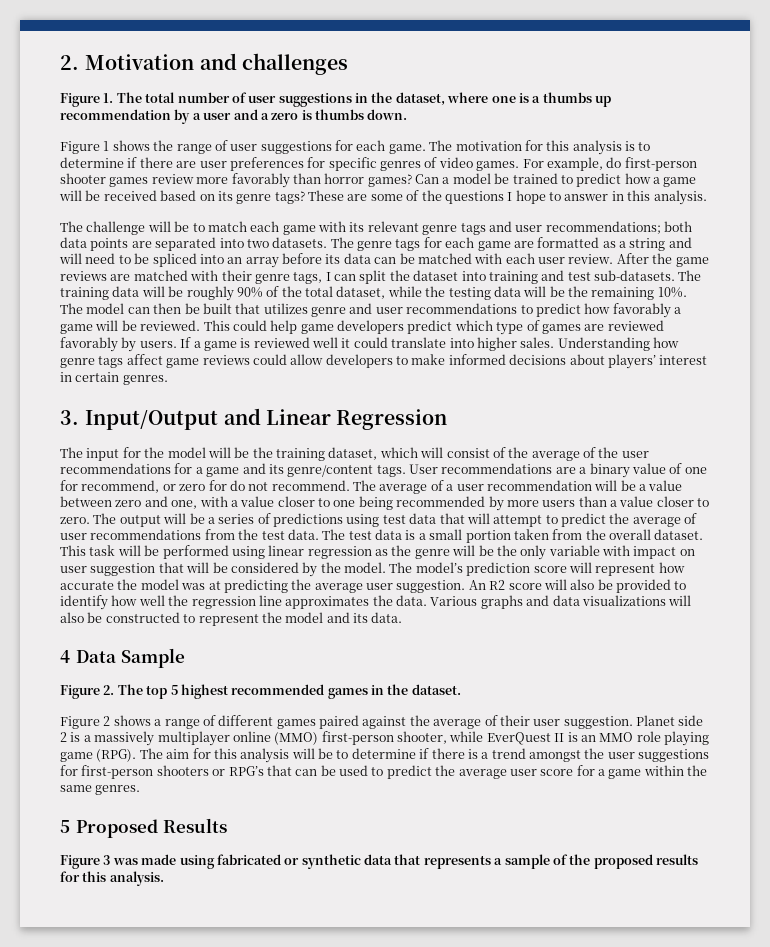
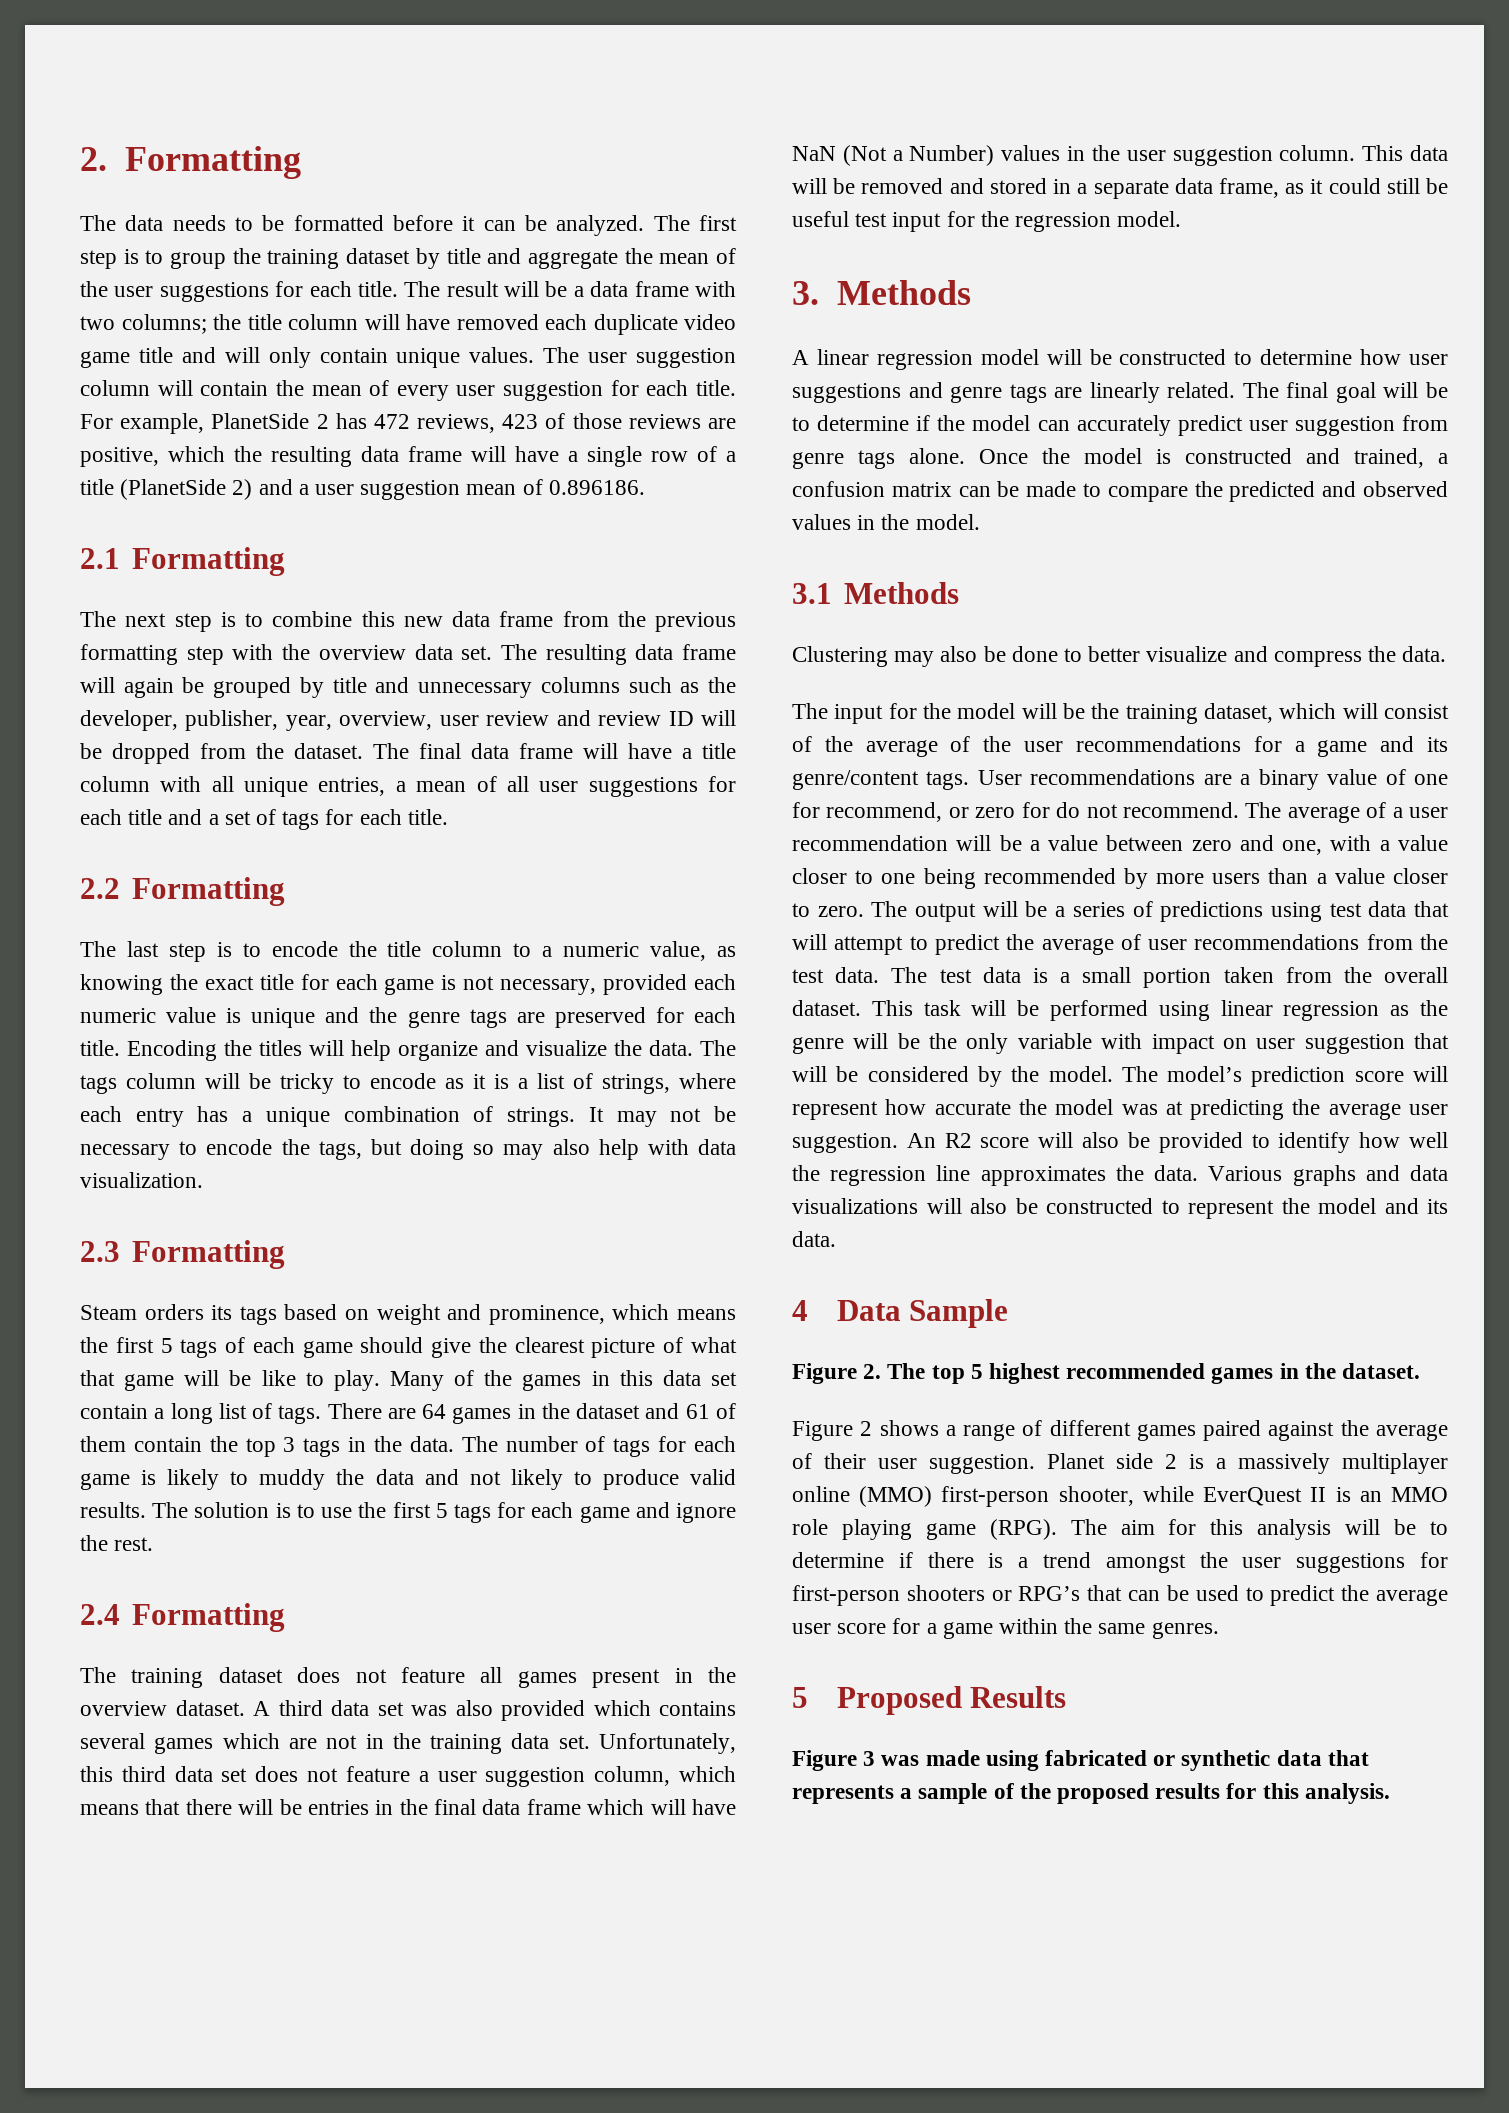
- 2. Motivation and challenges
- Figure 1. The total number of user suggestions in the dataset, where one is a thumbs up recommendation by a user and a zero is thumbs down.
- Figure 1 shows the range of user suggestions for each game. The motivation for this analysis is to determine if there are user preferences for specific genres of video games. For example, do first-person shooter games review more favorably than horror games? Can a model be trained to predict how a game will be received based on its genre tags? These are some of the questions I hope to answer in this analysis.
- The challenge will be to match each game with its relevant genre tags and user recommendations; both data points are separated into two datasets. The genre tags for each game are formatted as a string and will need to be spliced into an array before its data can be matched with each user review. After the game reviews are matched with their genre tags, I can split the dataset into training and test sub-datasets. The training data will be roughly 90% of the total dataset, while the testing data will be the remaining 10%. The model can then be built that utilizes genre and user recommendations to predict how favorably a game will be reviewed. This could help game developers predict which type of games are reviewed favorably by users. If a game is reviewed well it could translate into higher sales. Understanding how genre tags affect game reviews could allow developers to make informed decisions about players’ interest in certain genres.
- 3. Input/Output and Linear Regression
+ 2. Formatting
+ The data needs to be formatted before it can be analyzed. The first step is to group the training dataset by title and aggregate the mean of the user suggestions for each title. The result will be a data frame with two columns; the title column will have removed each duplicate video game title and will only contain unique values. The user suggestion column will contain the mean of every user suggestion for each title. For example, PlanetSide 2 has 472 reviews, 423 of those reviews are positive, which the resulting data frame will have a single row of a title (PlanetSide 2) and a user suggestion mean of 0.896186.
+ 2.1 Formatting
+ The next step is to combine this new data frame from the previous formatting step with the overview data set. The resulting data frame will again be grouped by title and unnecessary columns such as the developer, publisher, year, overview, user review and review ID will be dropped from the dataset. The final data frame will have a title column with all unique entries, a mean of all user suggestions for each title and a set of tags for each title.
+ 2.2 Formatting
+ The last step is to encode the title column to a numeric value, as knowing the exact title for each game is not necessary, provided each numeric value is unique and the genre tags are preserved for each title. Encoding the titles will help organize and visualize the data. The tags column will be tricky to encode as it is a list of strings, where each entry has a unique combination of strings. It may not be necessary to encode the tags, but doing so may also help with data visualization.
+ 2.3 Formatting
+ Steam orders its tags based on weight and prominence, which means the first 5 tags of each game should give the clearest picture of what that game will be like to play. Many of the games in this data set contain a long list of tags. There are 64 games in the dataset and 61 of them contain the top 3 tags in the data. The number of tags for each game is likely to muddy the data and not likely to produce valid results. The solution is to use the first 5 tags for each game and ignore the rest.
+ 2.4 Formatting
+ The training dataset does not feature all games present in the overview dataset. A third data set was also provided which contains several games which are not in the training data set. Unfortunately, this third data set does not feature a user suggestion column, which means that there will be entries in the final data frame which will have NaN (Not a Number) values in the user suggestion column. This data will be removed and stored in a separate data frame, as it could still be useful test input for the regression model.
+ 3. Methods
+ A linear regression model will be constructed to determine how user suggestions and genre tags are linearly related. The final goal will be to determine if the model can accurately predict user suggestion from genre tags alone. Once the model is constructed and trained, a confusion matrix can be made to compare the predicted and observed values in the model.
+ 3.1 Methods
+ Clustering may also be done to better visualize and compress the data.

